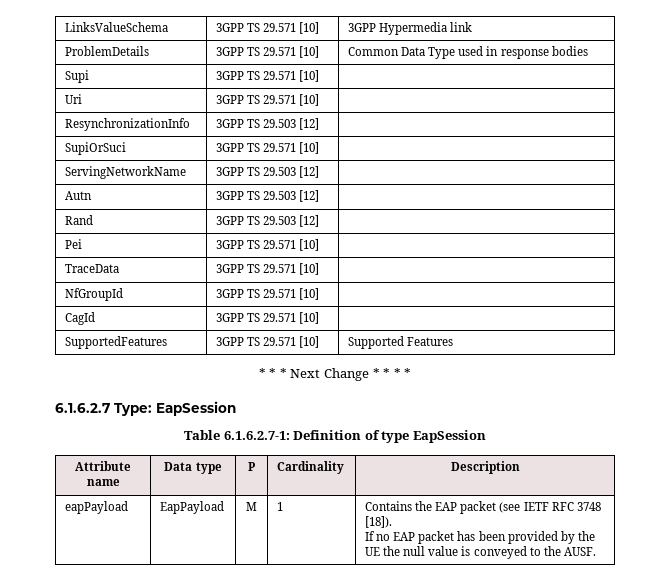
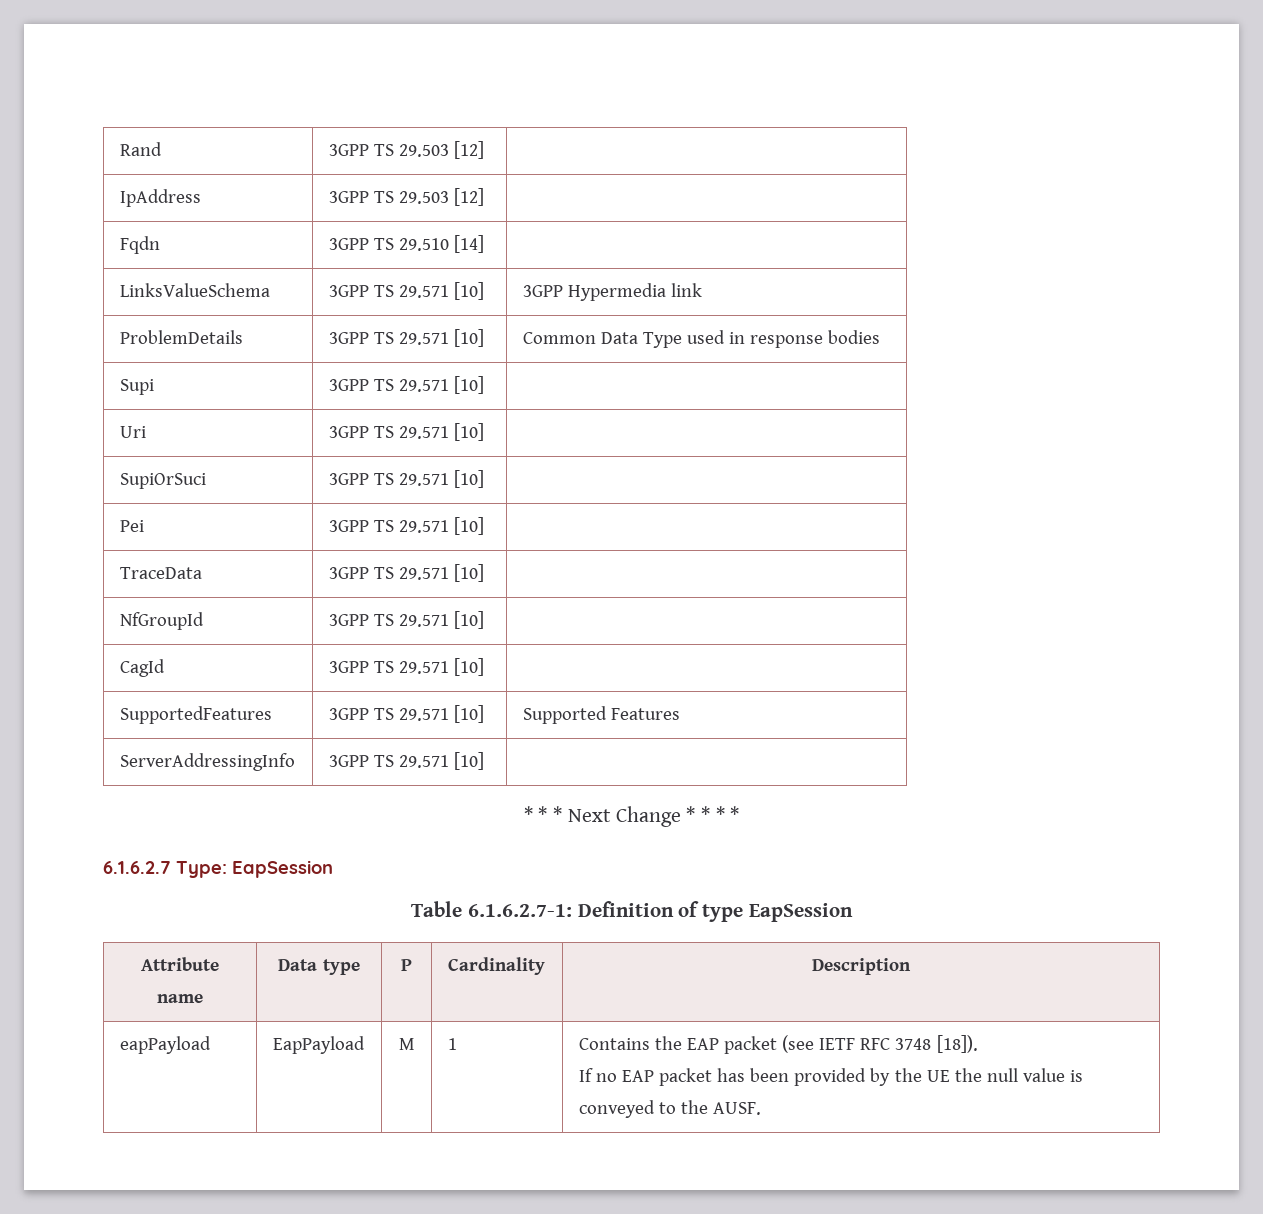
+ Rand | 3GPP TS 29.503 [12] |
+ IpAddress | 3GPP TS 29.503 [12] |
+ Fqdn | 3GPP TS 29.510 [14] |
- ResynchronizationInfo | 3GPP TS 29.503 [12] |
- ServingNetworkName | 3GPP TS 29.503 [12] |
- Autn | 3GPP TS 29.503 [12] |
- Rand | 3GPP TS 29.503 [12] |
+ ServerAddressingInfo | 3GPP TS 29.571 [10] |

